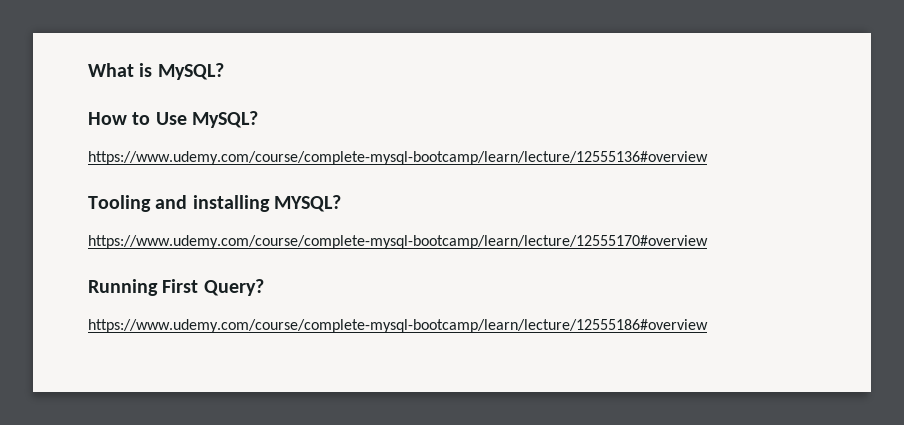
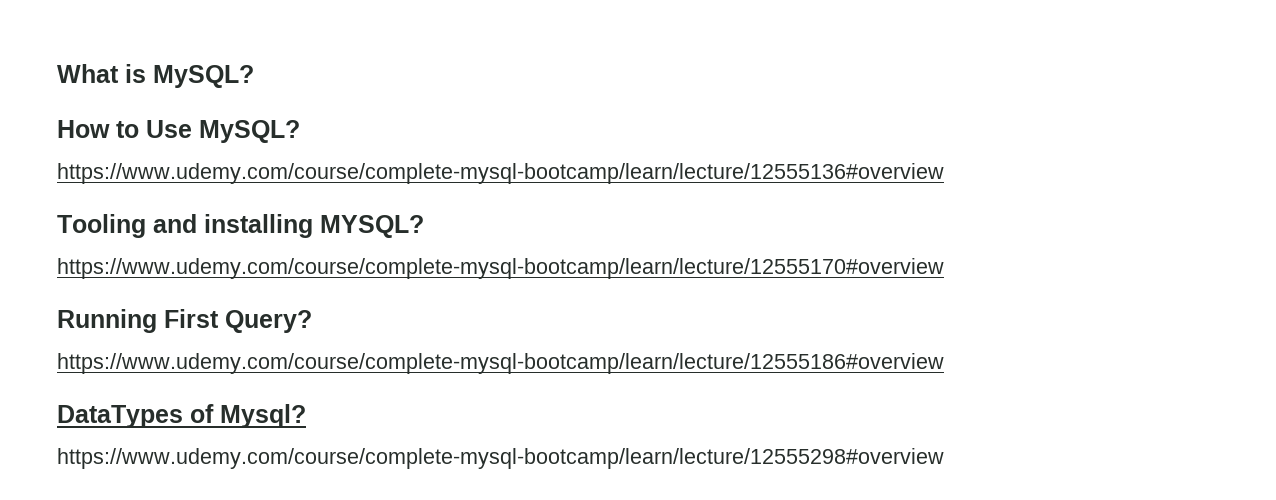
+ DataTypes of Mysql?
+ https://www.udemy.com/course/complete-mysql-bootcamp/learn/lecture/12555298#overview

